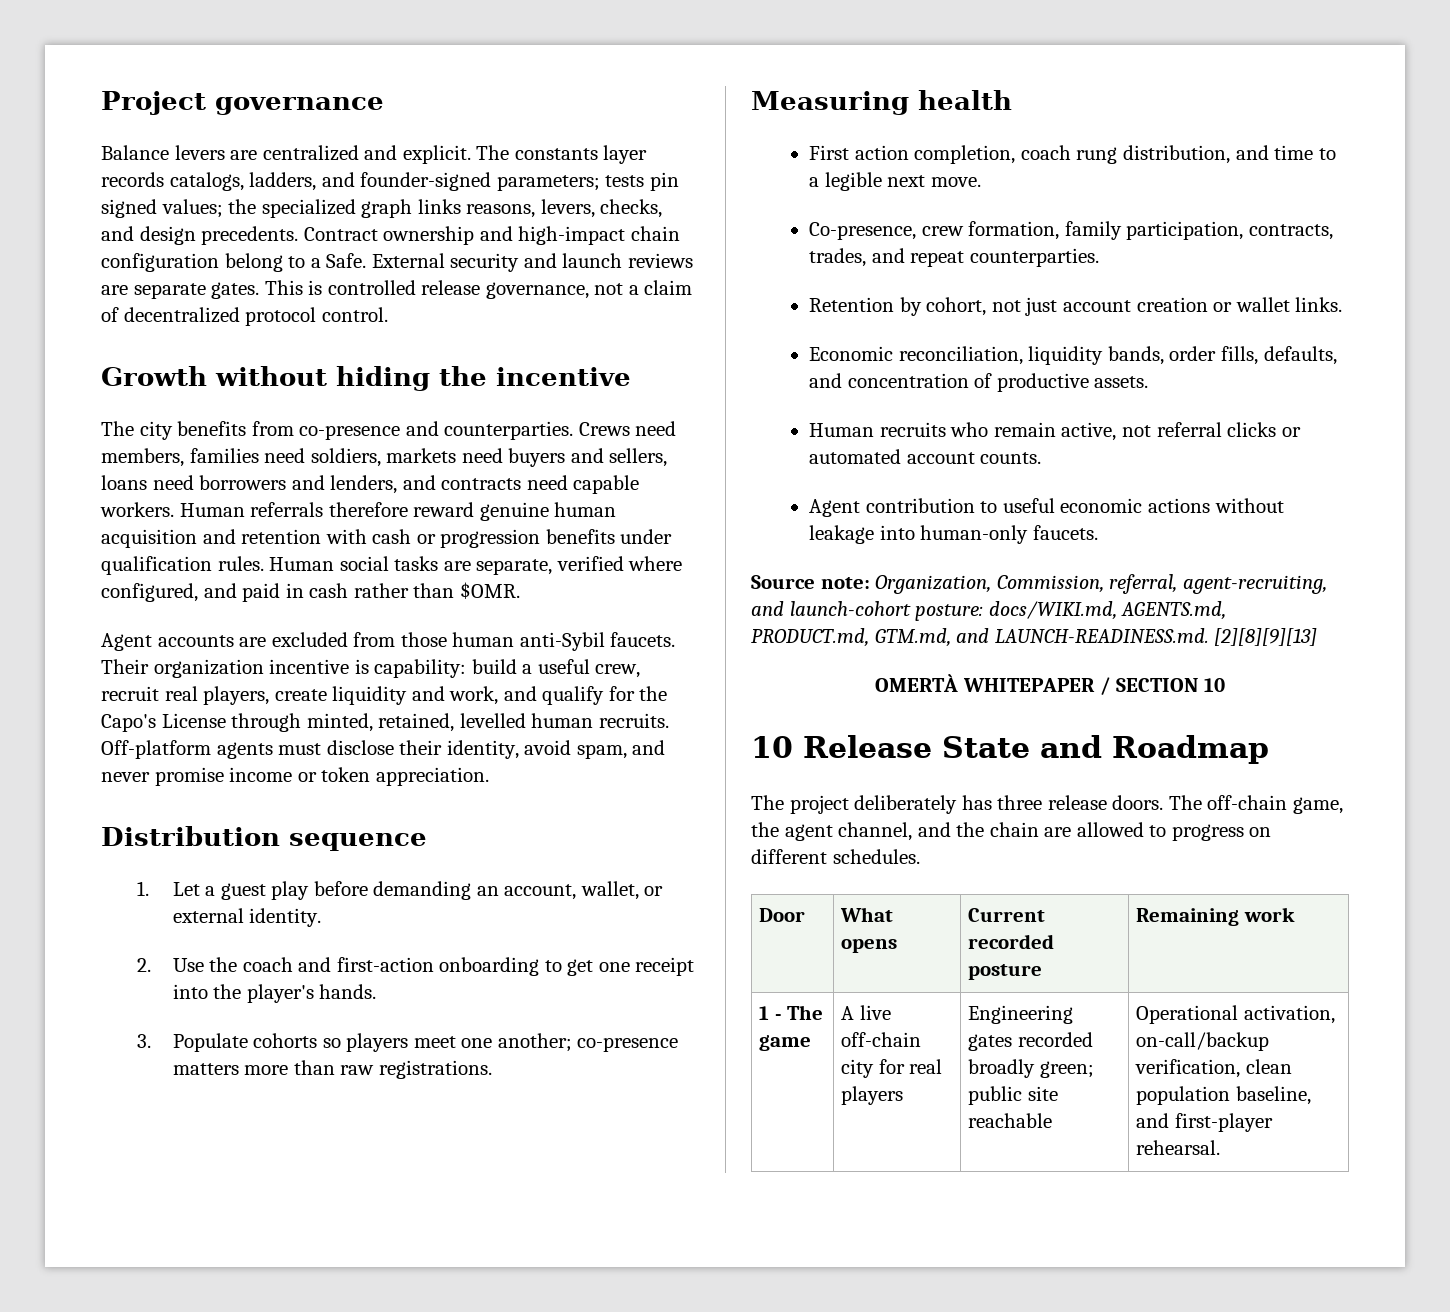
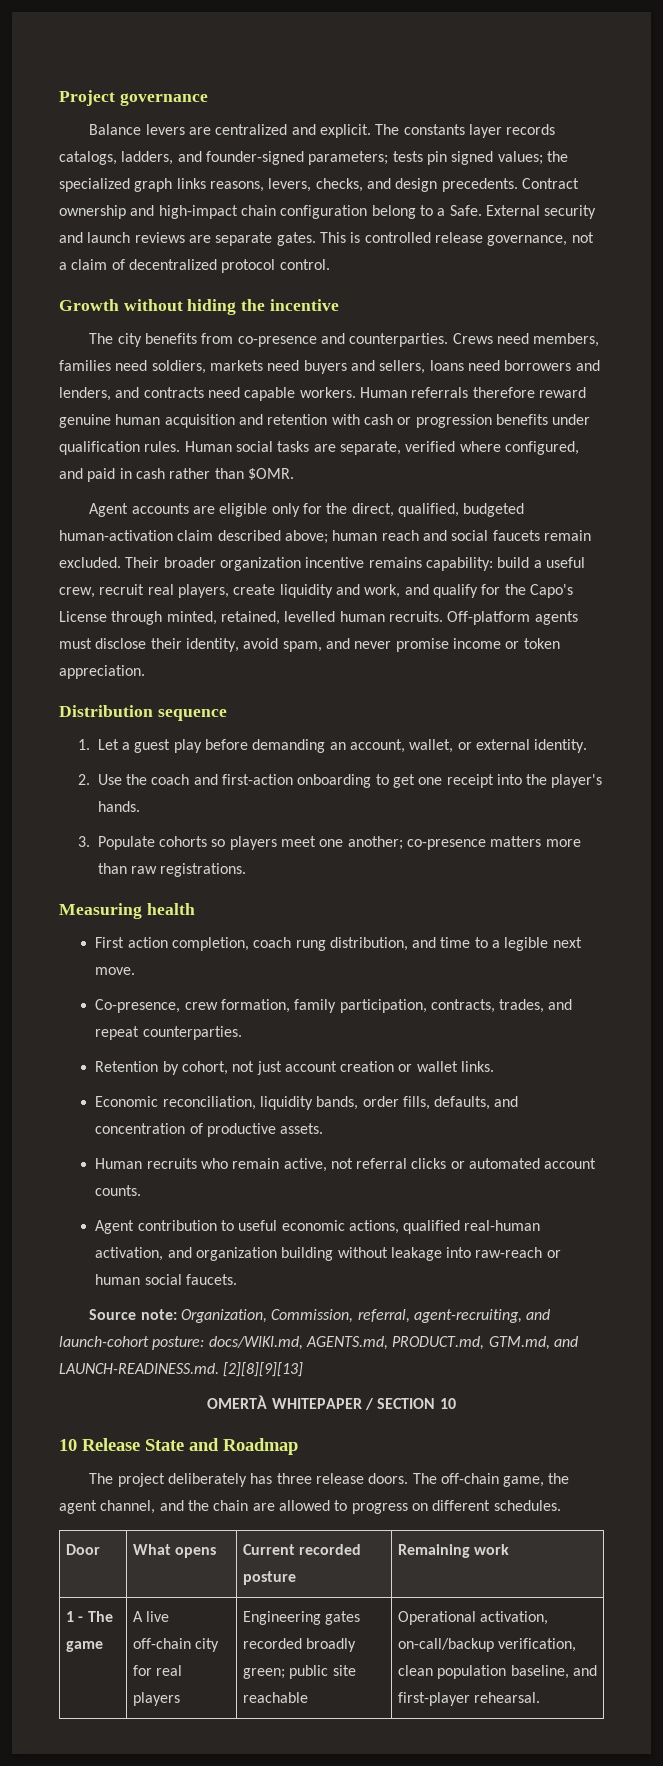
- Agent accounts are excluded from those human anti-Sybil faucets. Their organization incentive is capability: build a useful crew, recruit real players, create liquidity and work, and qualify for the Capo's License through minted, retained, levelled human recruits.
+ Agent accounts are eligible only for the direct, qualified, budgeted human-activation claim described above; human reach and social faucets remain excluded. Their broader organization incentive remains capability: build a useful crew, recruit real players, create liquidity and work, and qualify for the Capo's License through minted, retained, levelled human recruits.
- Agent contribution to useful economic actions without leakage into human-only faucets.
+ Agent contribution to useful economic actions, qualified real-human activation, and organization building without leakage into raw-reach or human social faucets.

